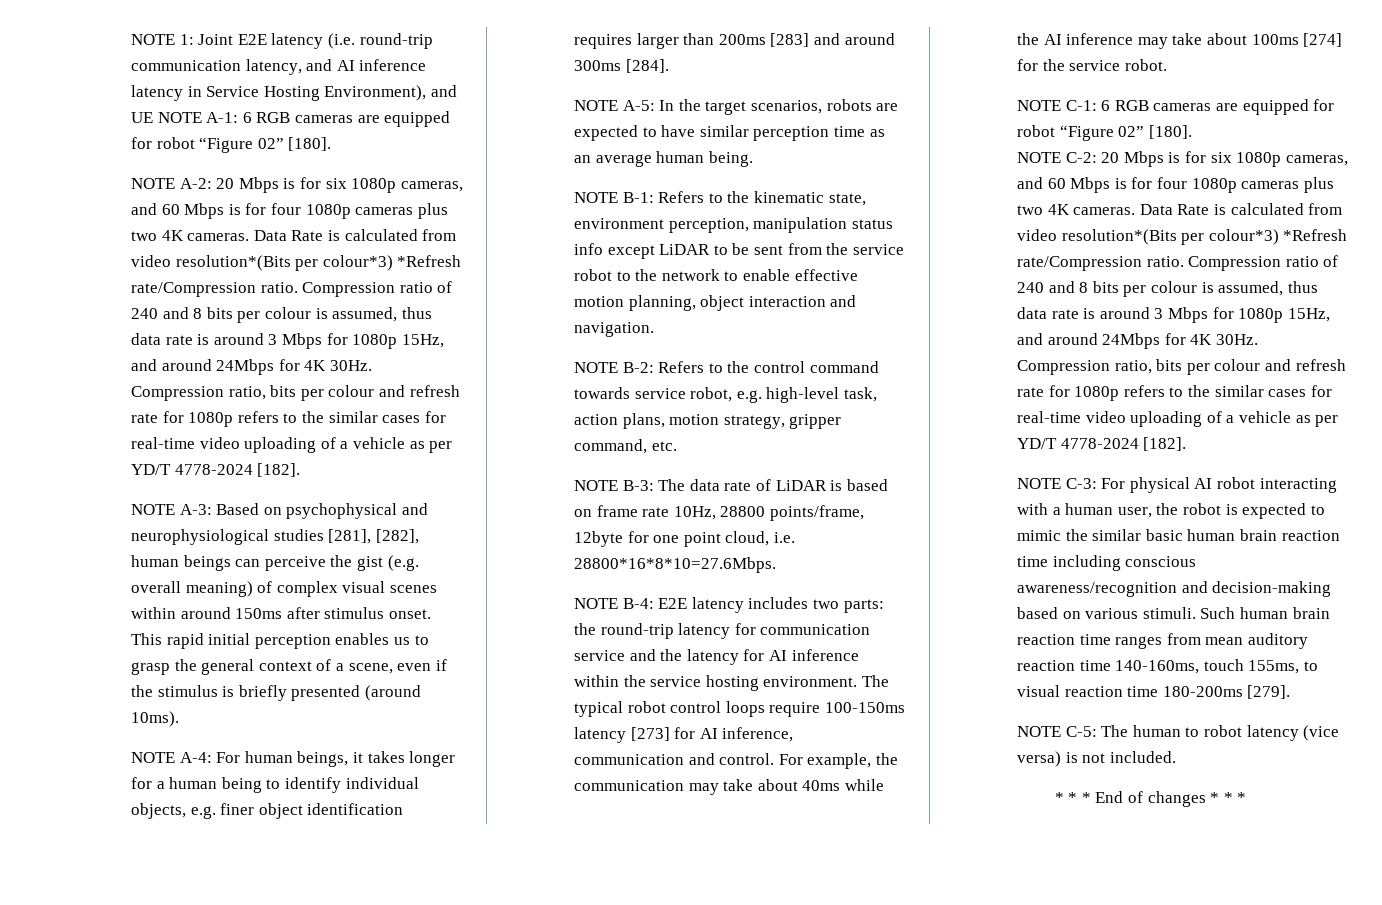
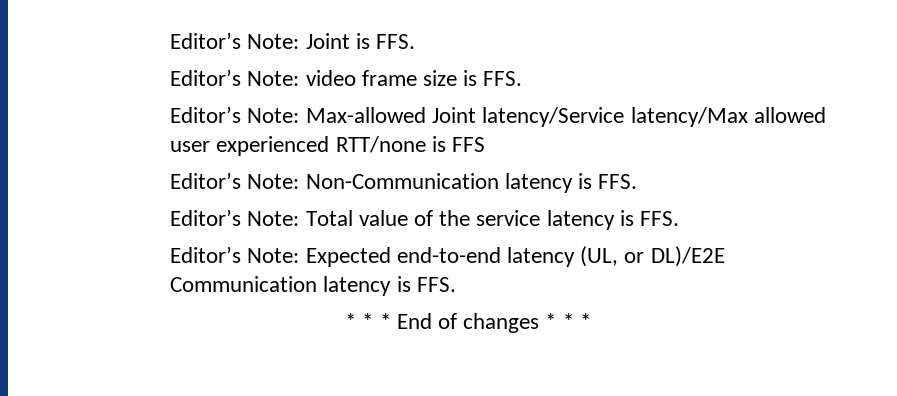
- NOTE 1: Joint E2E latency (i.e. round-trip communication latency, and AI inference latency in Service Hosting Environment), and UE NOTE A-1: 6 RGB cameras are equipped for robot “Figure 02” [180].
- NOTE A-2: 20 Mbps is for six 1080p cameras, and 60 Mbps is for four 1080p cameras plus two 4K cameras. Data Rate is calculated from video resolution*(Bits per colour*3) *Refresh rate/Compression ratio. Compression ratio of 240 and 8 bits per colour is assumed, thus data rate is around 3 Mbps for 1080p 15Hz, and around 24Mbps for 4K 30Hz. Compression ratio, bits per colour and refresh rate for 1080p refers to the similar cases for real-time video uploading of a vehicle as per YD/T 4778-2024 [182].
- NOTE A-3: Based on psychophysical and neurophysiological studies [281], [282], human beings can perceive the gist (e.g. overall meaning) of complex visual scenes within around 150ms after stimulus onset. This rapid initial perception enables us to grasp the general context of a scene, even if the stimulus is briefly presented (around 10ms).
- NOTE A-4: For human beings, it takes longer for a human being to identify individual objects, e.g. finer object identification requires larger than 200ms [283] and around 300ms [284].
- NOTE A-5: In the target scenarios, robots are expected to have similar perception time as an average human being.
- NOTE B-1: Refers to the kinematic state, environment perception, manipulation status info except LiDAR to be sent from the service robot to the network to enable effective motion planning, object interaction and navigation.
- NOTE B-2: Refers to the control command towards service robot, e.g. high-level task, action plans, motion strategy, gripper command, etc.
- NOTE B-3: The data rate of LiDAR is based on frame rate 10Hz, 28800 points/frame, 12byte for one point cloud, i.e. 28800*16*8*10=27.6Mbps.
- NOTE B-4: E2E latency includes two parts: the round-trip latency for communication service and the latency for AI inference within the service hosting environment. The typical robot control loops require 100-150ms latency [273] for AI inference, communication and control. For example, the communication may take about 40ms while the AI inference may take about 100ms [274] for the service robot.
- NOTE C-1: 6 RGB cameras are equipped for robot “Figure 02” [180].
- NOTE C-2: 20 Mbps is for six 1080p cameras, and 60 Mbps is for four 1080p cameras plus two 4K cameras. Data Rate is calculated from video resolution*(Bits per colour*3) *Refresh rate/Compression ratio. Compression ratio of 240 and 8 bits per colour is assumed, thus data rate is around 3 Mbps for 1080p 15Hz, and around 24Mbps for 4K 30Hz. Compression ratio, bits per colour and refresh rate for 1080p refers to the similar cases for real-time video uploading of a vehicle as per YD/T 4778-2024 [182].
- NOTE C-3: For physical AI robot interacting with a human user, the robot is expected to mimic the similar basic human brain reaction time including conscious awareness/recognition and decision-making based on various stimuli. Such human brain reaction time ranges from mean auditory reaction time 140-160ms, touch 155ms, to visual reaction time 180-200ms [279].
- NOTE C-5: The human to robot latency (vice versa) is not included.
+ Editor’s Note: Joint is FFS.
+ Editor’s Note: video frame size is FFS.
+ Editor’s Note: Max-allowed Joint latency/Service latency/Max allowed user experienced RTT/none is FFS
+ Editor’s Note: Non-Communication latency is FFS.
+ Editor’s Note: Total value of the service latency is FFS.
+ Editor’s Note: Expected end-to-end latency (UL, or DL)/E2E Communication latency is FFS.

